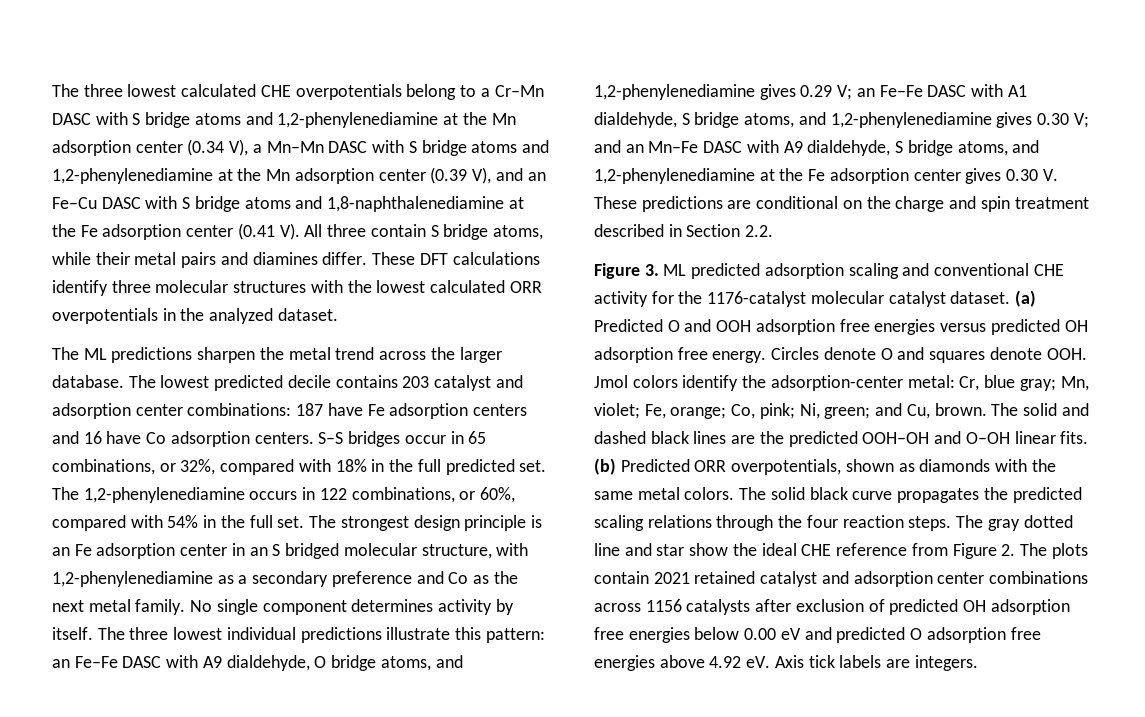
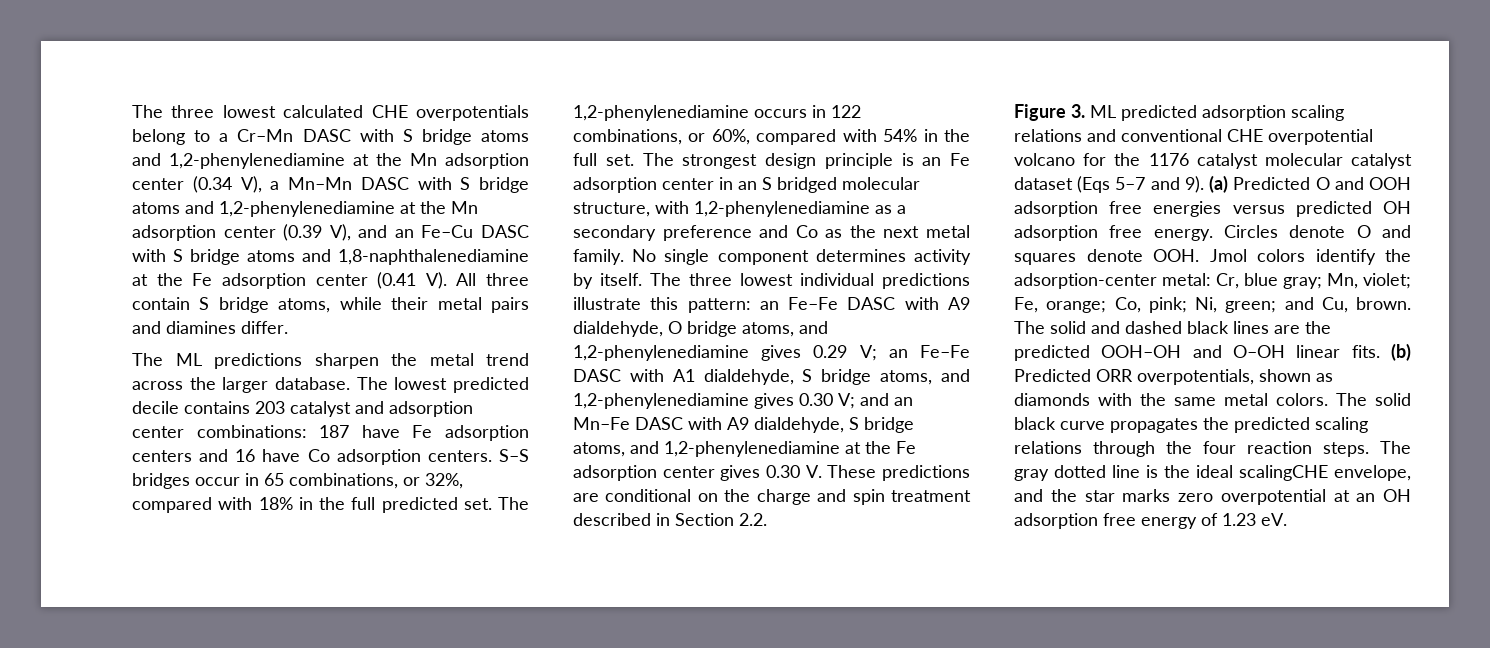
- These DFT calculations identify three molecular structures with the lowest calculated ORR overpotentials in the analyzed dataset.
- Figure 3. ML predicted adsorption scaling and conventional CHE activity for the 1176-catalyst molecular catalyst dataset.
+ Figure 3. ML predicted adsorption scaling relations and conventional CHE overpotential volcano for the 1176 catalyst molecular catalyst dataset (Eqs 5–7 and 9).
- The gray dotted line and star show the ideal CHE reference from Figure 2. The plots contain 2021 retained catalyst and adsorption center combinations across 1156 catalysts after exclusion of predicted OH adsorption free energies below 0.00 eV and predicted O adsorption free energies above 4.92 eV. Axis tick labels are integers.
+ The gray dotted line is the ideal scalingCHE envelope, and the star marks zero overpotential at an OH adsorption free energy of 1.23 eV.

